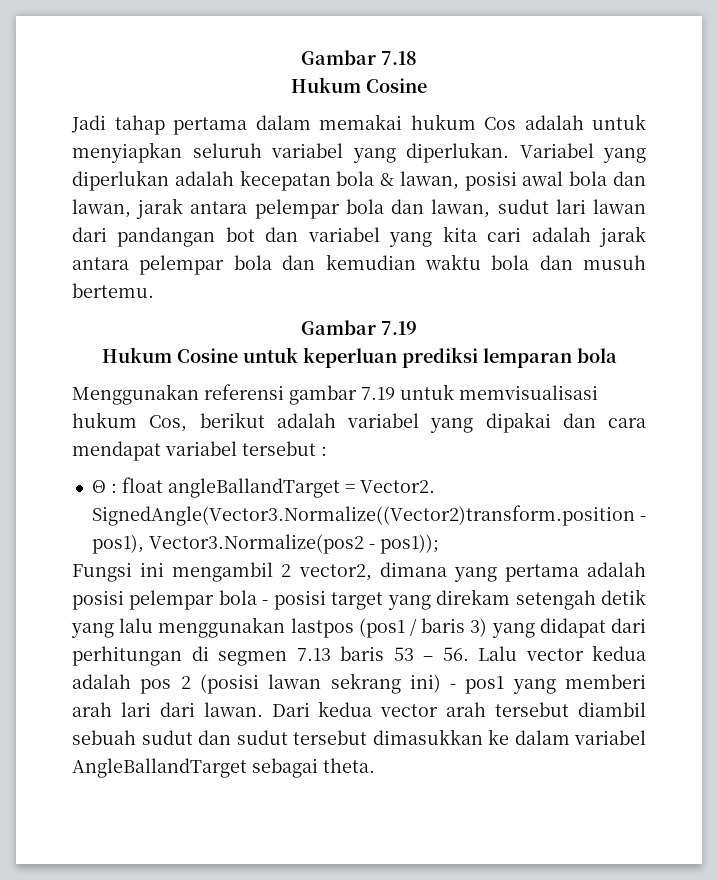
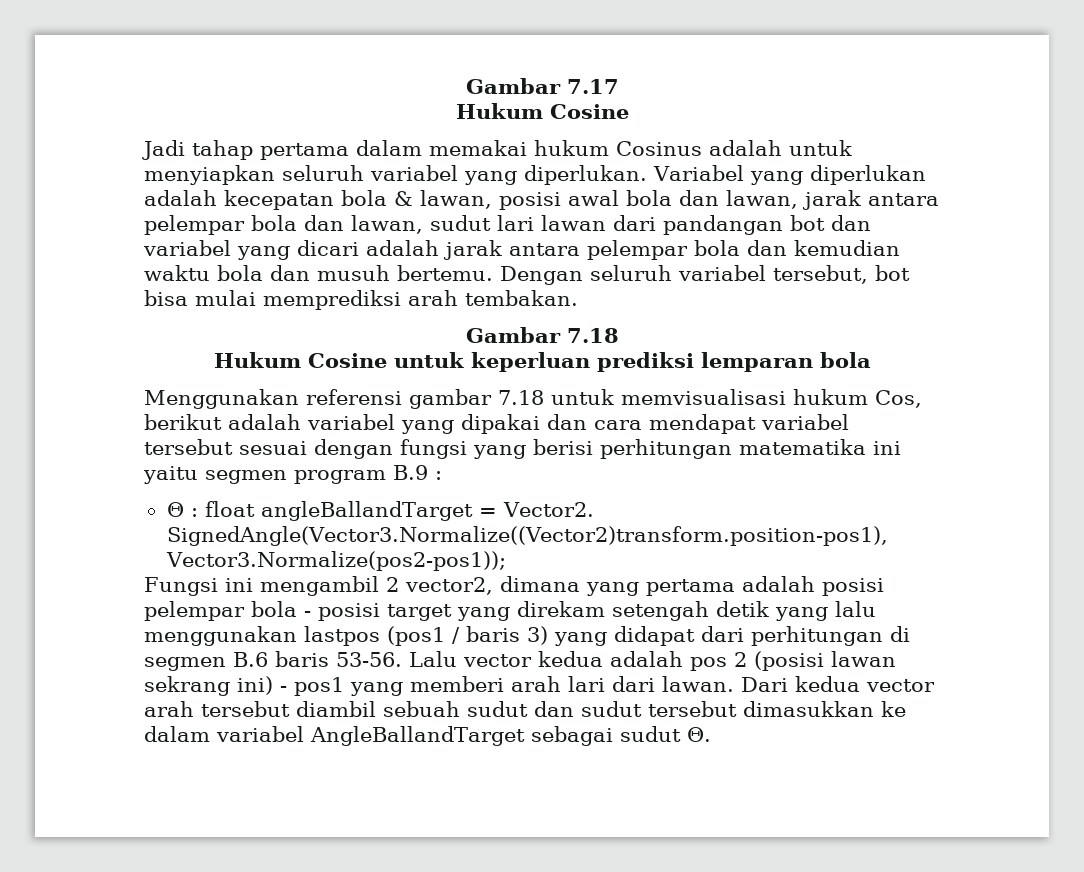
- Gambar 7.18
+ Gambar 7.17
- Jadi tahap pertama dalam memakai hukum Cos adalah untuk menyiapkan seluruh variabel yang diperlukan.
+ Jadi tahap pertama dalam memakai hukum Cosinus adalah untuk menyiapkan seluruh variabel yang diperlukan.
- Variabel yang diperlukan adalah kecepatan bola & lawan, posisi awal bola dan lawan, jarak antara pelempar bola dan lawan, sudut lari lawan dari pandangan bot dan variabel yang kita cari adalah jarak antara pelempar bola dan kemudian waktu bola dan musuh bertemu.
- Gambar 7.19
+ Variabel yang diperlukan adalah kecepatan bola & lawan, posisi awal bola dan lawan, jarak antara pelempar bola dan lawan, sudut lari lawan dari pandangan bot dan variabel yang dicari adalah jarak antara pelempar bola dan kemudian waktu bola dan musuh bertemu. Dengan seluruh variabel tersebut, bot bisa mulai memprediksi arah tembakan.
+ Gambar 7.18
- Menggunakan referensi gambar 7.19 untuk memvisualisasi hukum Cos, berikut adalah variabel yang dipakai dan cara mendapat variabel tersebut :
+ Menggunakan referensi gambar 7.18 untuk memvisualisasi hukum Cos, berikut adalah variabel yang dipakai dan cara mendapat variabel tersebut sesuai dengan fungsi yang berisi perhitungan matematika ini yaitu segmen program B.9 :
- SignedAngle(Vector3.Normalize((Vector2)transform.position - pos1), Vector3.Normalize(pos2 - pos1));
+ SignedAngle(Vector3.Normalize((Vector2)transform.position-pos1), Vector3.Normalize(pos2-pos1));
- Fungsi ini mengambil 2 vector2, dimana yang pertama adalah posisi pelempar bola - posisi target yang direkam setengah detik yang lalu menggunakan lastpos (pos1 / baris 3) yang didapat dari perhitungan di segmen 7.13 baris 53 – 56. Lalu vector kedua adalah pos 2 (posisi lawan sekrang ini) - pos1 yang memberi arah lari dari lawan.
+ Fungsi ini mengambil 2 vector2, dimana yang pertama adalah posisi pelempar bola - posisi target yang direkam setengah detik yang lalu menggunakan lastpos (pos1 / baris 3) yang didapat dari perhitungan di segmen B.6 baris 53-56. Lalu vector kedua adalah pos 2 (posisi lawan sekrang ini) - pos1 yang memberi arah lari dari lawan.
- Dari kedua vector arah tersebut diambil sebuah sudut dan sudut tersebut dimasukkan ke dalam variabel AngleBallandTarget sebagai theta.
+ Dari kedua vector arah tersebut diambil sebuah sudut dan sudut tersebut dimasukkan ke dalam variabel AngleBallandTarget sebagai sudut Θ.

